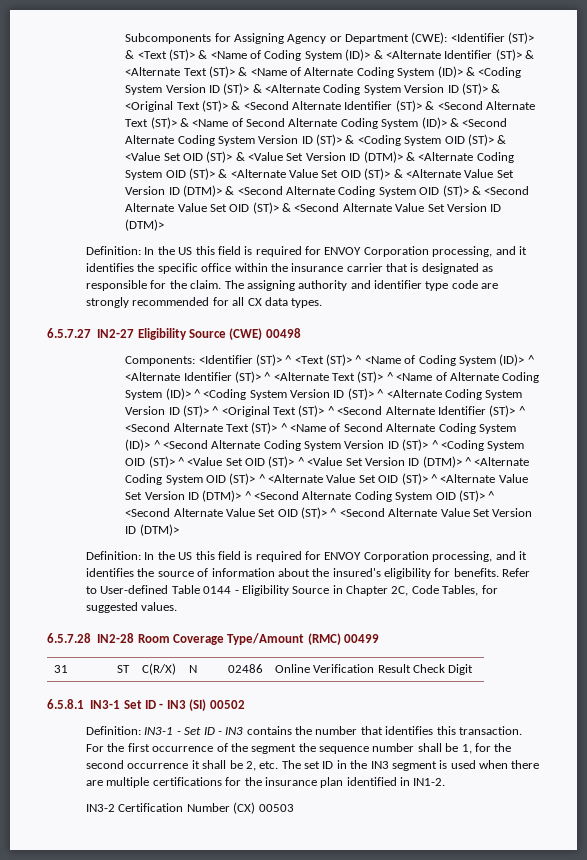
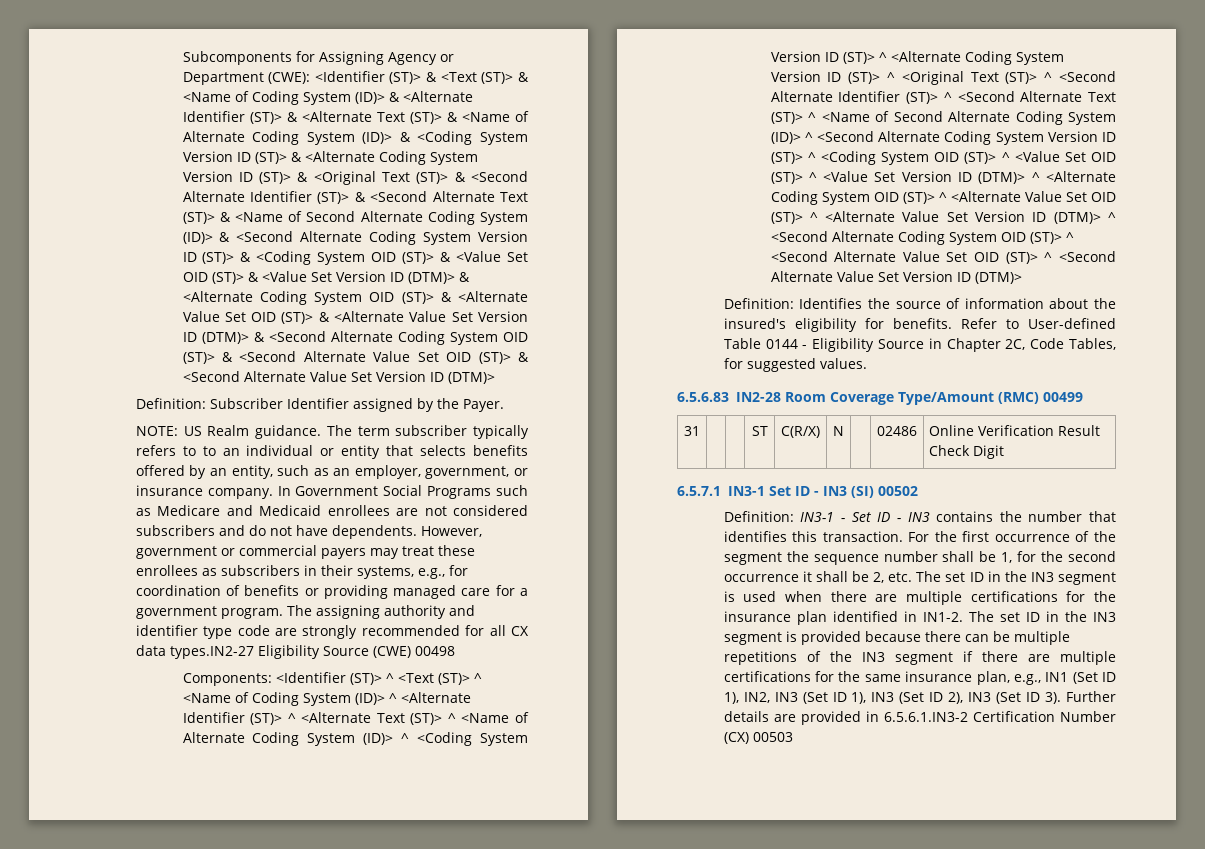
- Definition: In the US this field is required for ENVOY Corporation processing, and it identifies the specific office within the insurance carrier that is designated as responsible for the claim.
+ Definition: Subscriber Identifier assigned by the Payer.
+ NOTE: US Realm guidance. The term subscriber typically refers to to an individual or entity that selects benefits offered by an entity, such as an employer, government, or insurance company. In Government Social Programs such as Medicare and Medicaid enrollees are not considered subscribers and do not have dependents. However, government or commercial payers may treat these enrollees as subscribers in their systems, e.g., for coordination of benefits or providing managed care for a government program.
- The assigning authority and identifier type code are strongly recommended for all CX data types.
- 6.5.7.27 IN2-27 Eligibility Source (CWE) 00498
+ The assigning authority and identifier type code are strongly recommended for all CX data types.IN2-27 Eligibility Source (CWE) 00498
- Definition: In the US this field is required for ENVOY Corporation processing, and it identifies the source of information about the insured's eligibility for benefits.
+ Definition: Identifies the source of information about the insured's eligibility for benefits.
- 6.5.7.28 IN2-28 Room Coverage Type/Amount (RMC) 00499
+ 6.5.6.83 IN2-28 Room Coverage Type/Amount (RMC) 00499
- 6.5.8.1 IN3-1 Set ID - IN3 (SI) 00502
+ 6.5.7.1 IN3-1 Set ID - IN3 (SI) 00502
- For the first occurrence of the segment the sequence number shall be 1, for the second occurrence it shall be 2, etc. The set ID in the IN3 segment is used when there are multiple certifications for the insurance plan identified in IN1-2.
- IN3-2 Certification Number (CX) 00503
+ For the first occurrence of the segment the sequence number shall be 1, for the second occurrence it shall be 2, etc. The set ID in the IN3 segment is used when there are multiple certifications for the insurance plan identified in IN1-2. The set ID in the IN3 segment is provided because there can be multiple repetitions of the IN3 segment if there are multiple certifications for the same insurance plan, e.g., IN1 (Set ID 1), IN2, IN3 (Set ID 1), IN3 (Set ID 2), IN3 (Set ID 3). Further details are provided in 6.5.6.1.IN3-2 Certification Number (CX) 00503

